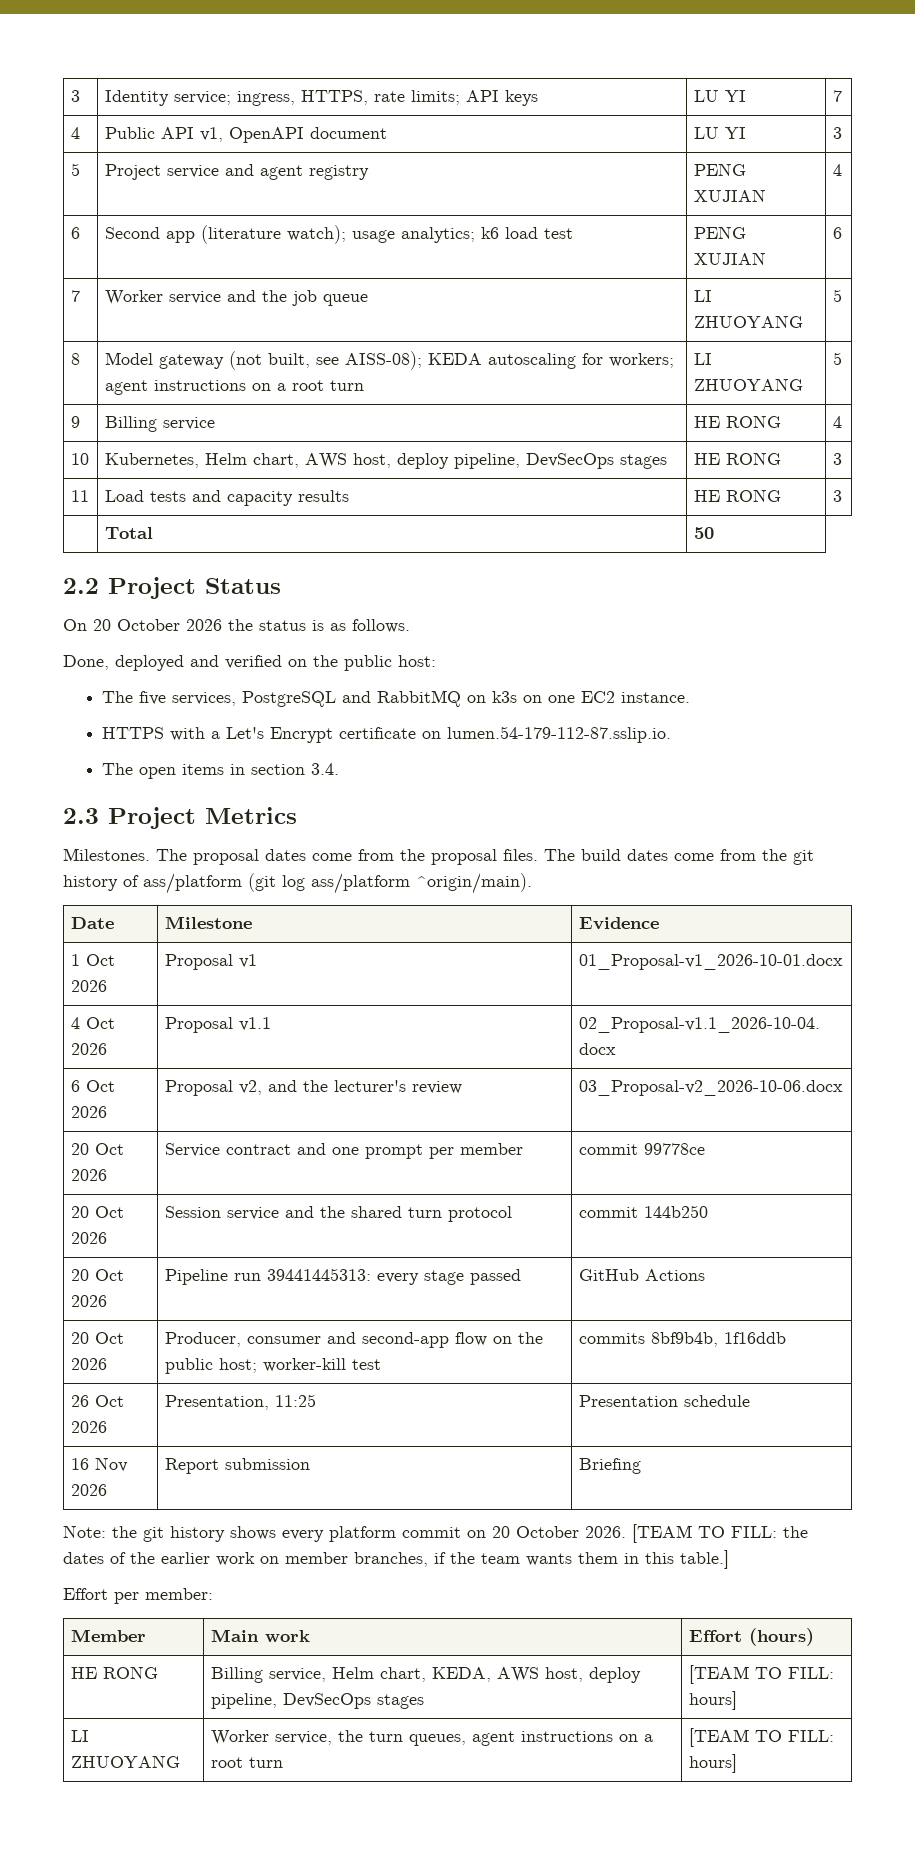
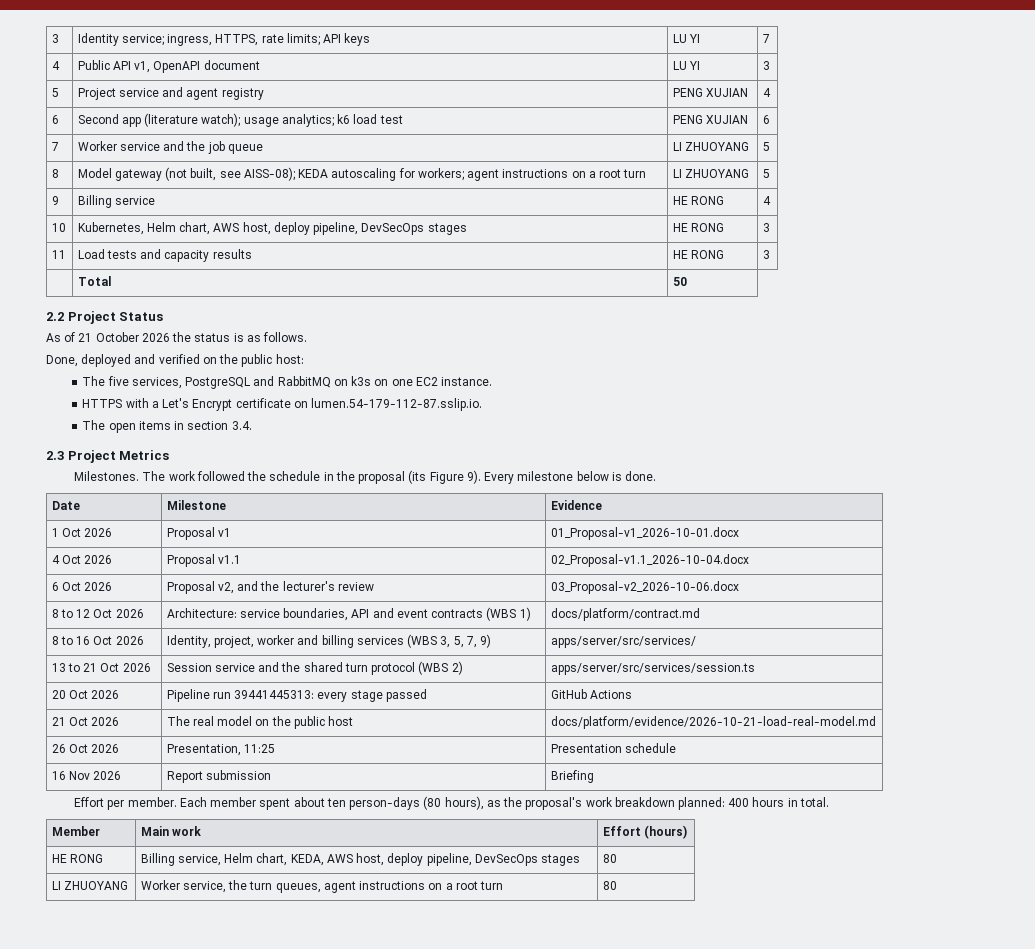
- On 20 October 2026 the status is as follows.
+ As of 21 October 2026 the status is as follows.
- The proposal dates come from the proposal files. The build dates come from the git history of ass/platform (git log ass/platform ^origin/main).
+ The work followed the schedule in the proposal (its Figure 9). Every milestone below is done.
- 20 Oct 2026 | Service contract and one prompt per member | commit 99778ce
- 20 Oct 2026 | Session service and the shared turn protocol | commit 144b250
+ 8 to 12 Oct 2026 | Architecture: service boundaries, API and event contracts (WBS 1) | docs/platform/contract.md
+ 8 to 16 Oct 2026 | Identity, project, worker and billing services (WBS 3, 5, 7, 9) | apps/server/src/services/
+ 13 to 21 Oct 2026 | Session service and the shared turn protocol (WBS 2) | apps/server/src/services/session.ts
- 20 Oct 2026 | Producer, consumer and second-app flow on the public host; worker-kill test | commits 8bf9b4b, 1f16ddb
+ 21 Oct 2026 | The real model on the public host | docs/platform/evidence/2026-10-21-load-real-model.md
- Note: the git history shows every platform commit on 20 October 2026. [TEAM TO FILL: the dates of the earlier work on member branches, if the team wants them in this table.]
- Effort per member:
+ Effort per member. Each member spent about ten person-days (80 hours), as the proposal's work breakdown planned: 400 hours in total.
- HE RONG | Billing service, Helm chart, KEDA, AWS host, deploy pipeline, DevSecOps stages | [TEAM TO FILL: hours]
+ HE RONG | Billing service, Helm chart, KEDA, AWS host, deploy pipeline, DevSecOps stages | 80
- LI ZHUOYANG | Worker service, the turn queues, agent instructions on a root turn | [TEAM TO FILL: hours]
+ LI ZHUOYANG | Worker service, the turn queues, agent instructions on a root turn | 80

